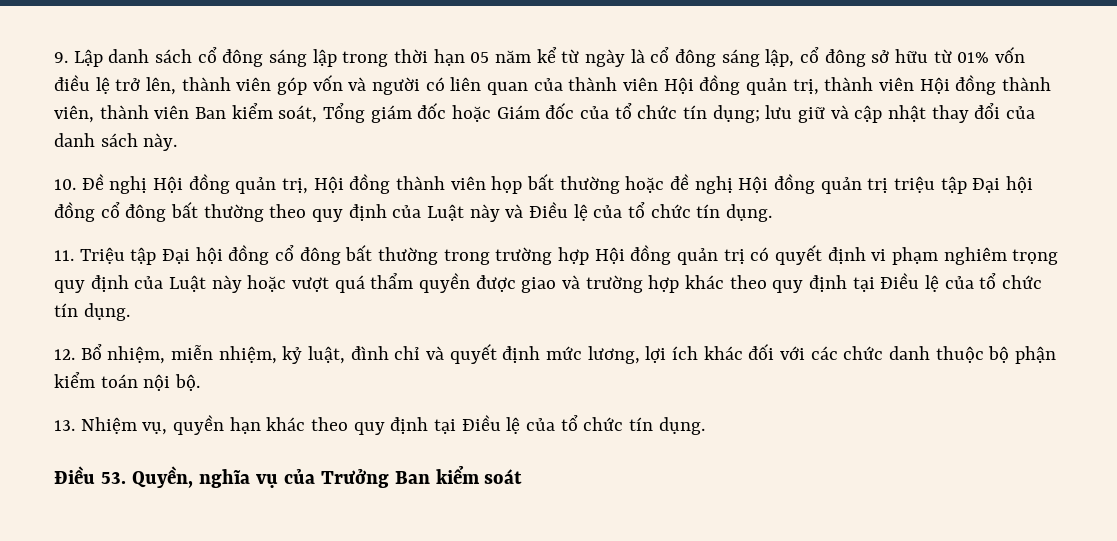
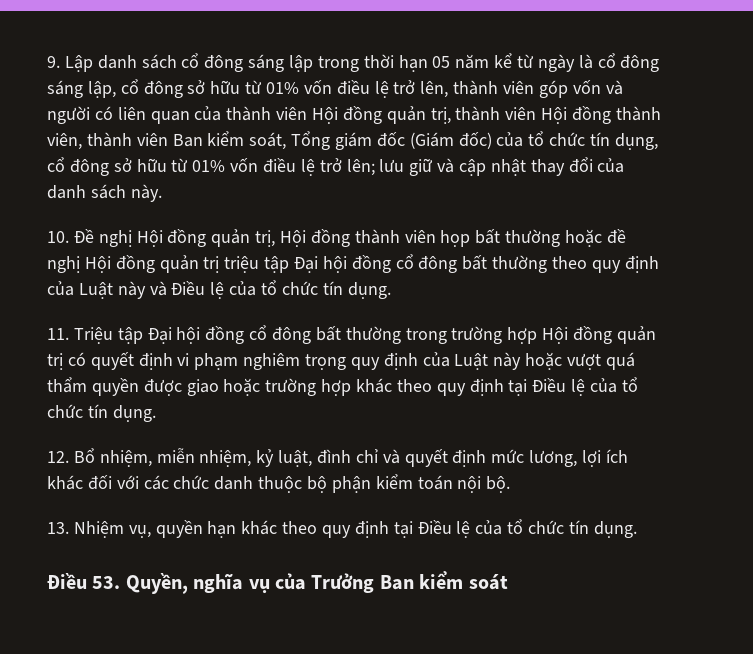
- 9. Lập danh sách cổ đông sáng lập trong thời hạn 05 năm kể từ ngày là cổ đông sáng lập, cổ đông sở hữu từ 01% vốn điều lệ trở lên, thành viên góp vốn và người có liên quan của thành viên Hội đồng quản trị, thành viên Hội đồng thành viên, thành viên Ban kiểm soát, Tổng giám đốc hoặc Giám đốc của tổ chức tín dụng;
+ 9. Lập danh sách cổ đông sáng lập trong thời hạn 05 năm kể từ ngày là cổ đông sáng lập, cổ đông sở hữu từ 01% vốn điều lệ trở lên, thành viên góp vốn và người có liên quan của thành viên Hội đồng quản trị, thành viên Hội đồng thành viên, thành viên Ban kiểm soát, Tổng giám đốc (Giám đốc) của tổ chức tín dụng, cổ đông sở hữu từ 01% vốn điều lệ trở lên;
- 11. Triệu tập Đại hội đồng cổ đông bất thường trong trường hợp Hội đồng quản trị có quyết định vi phạm nghiêm trọng quy định của Luật này hoặc vượt quá thẩm quyền được giao và trường hợp khác theo quy định tại Điều lệ của tổ chức tín dụng.
+ 11. Triệu tập Đại hội đồng cổ đông bất thường trong trường hợp Hội đồng quản trị có quyết định vi phạm nghiêm trọng quy định của Luật này hoặc vượt quá thẩm quyền được giao hoặc trường hợp khác theo quy định tại Điều lệ của tổ chức tín dụng.

